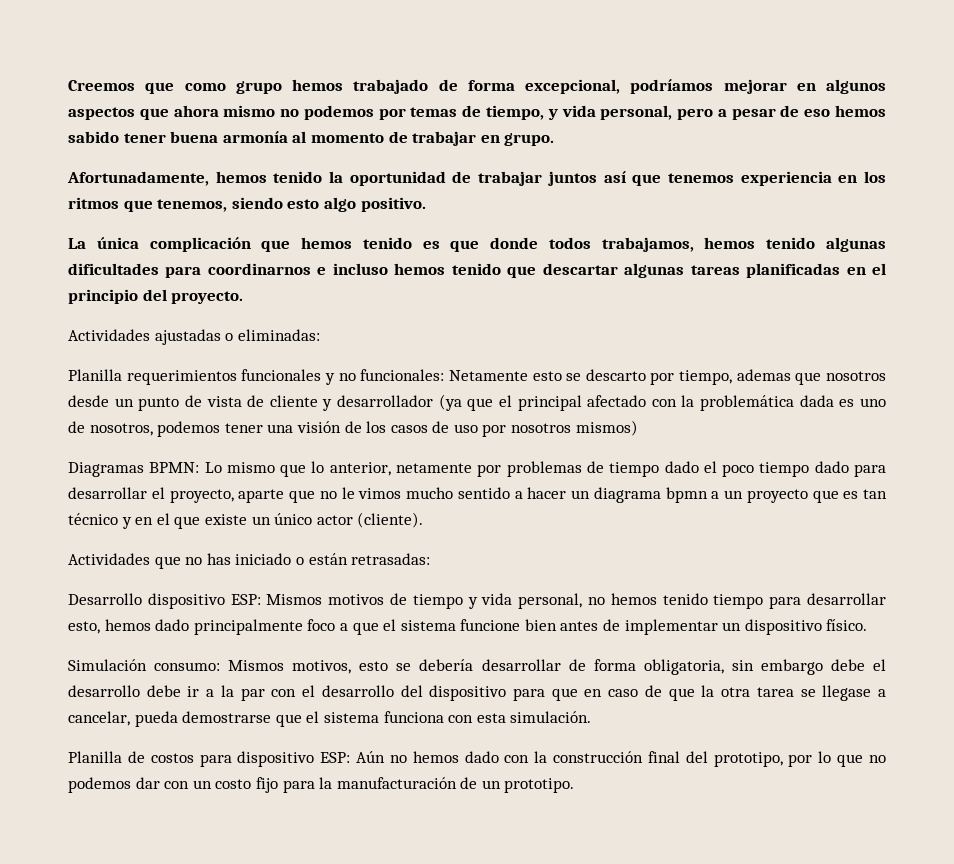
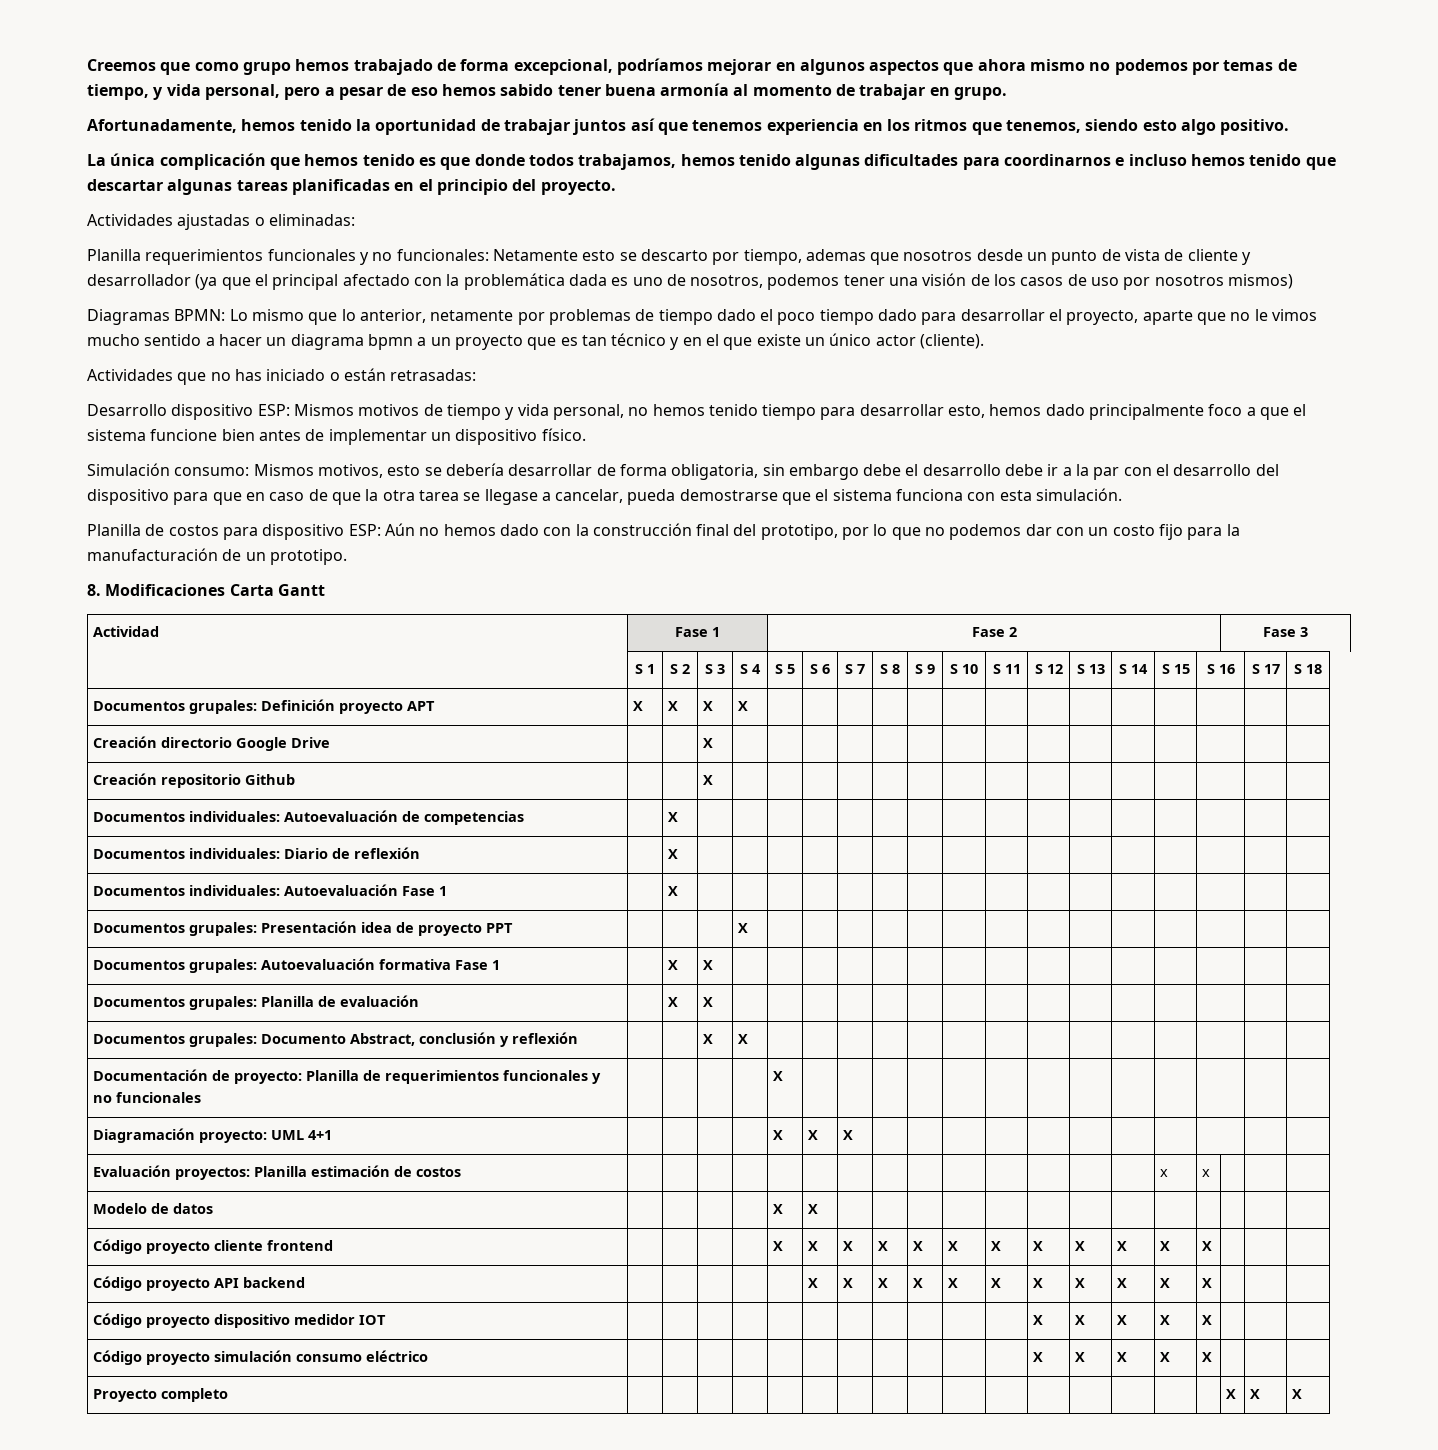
+ 8. Modificaciones Carta Gantt
+ Actividad | Fase 1 | Fase 2 | Fase 3
+ | S 1 | S 2 | S 3 | S 4 | S 5 | S 6 | S 7 | S 8 | S 9 | S 10 | S 11 | S 12 | S 13 | S 14 | S 15 | S 16 | S 17 | S 18
+ Documentos grupales: Definición proyecto APT | X | X | X | X | | | | | | | | | | | | | |
+ Creación directorio Google Drive | | | X | | | | | | | | | | | | | | |
+ Creación repositorio Github | | | X | | | | | | | | | | | | | | |
+ Documentos individuales: Autoevaluación de competencias | | X | | | | | | | | | | | | | | | |
+ Documentos individuales: Diario de reflexión | | X | | | | | | | | | | | | | | | |
+ Documentos individuales: Autoevaluación Fase 1 | | X | | | | | | | | | | | | | | | |
+ Documentos grupales: Presentación idea de proyecto PPT | | | | X | | | | | | | | | | | | | |
+ Documentos grupales: Autoevaluación formativa Fase 1 | | X | X | | | | | | | | | | | | | | |
+ Documentos grupales: Planilla de evaluación | | X | X | | | | | | | | | | | | | | |
+ Documentos grupales: Documento Abstract, conclusión y reflexión | | | X | X | | | | | | | | | | | | | |
+ Documentación de proyecto: Planilla de requerimientos funcionales y no funcionales | | | | | X | | | | | | | | | | | | |
+ Diagramación proyecto: UML 4+1 | | | | | X | X | X | | | | | | | | | | |
+ Evaluación proyectos: Planilla estimación de costos | | | | | | | | | | | | | | | x | x | | |
+ Modelo de datos | | | | | X | X | | | | | | | | | | | | |
+ Código proyecto cliente frontend | | | | | X | X | X | X | X | X | X | X | X | X | X | X | | |
+ Código proyecto API backend | | | | | | X | X | X | X | X | X | X | X | X | X | X | | |
+ Código proyecto dispositivo medidor IOT | | | | | | | | | | | | X | X | X | X | X | | |
+ Código proyecto simulación consumo eléctrico | | | | | | | | | | | | X | X | X | X | X | | |
+ Proyecto completo | | | | | | | | | | | | | | | | | X | X | X

